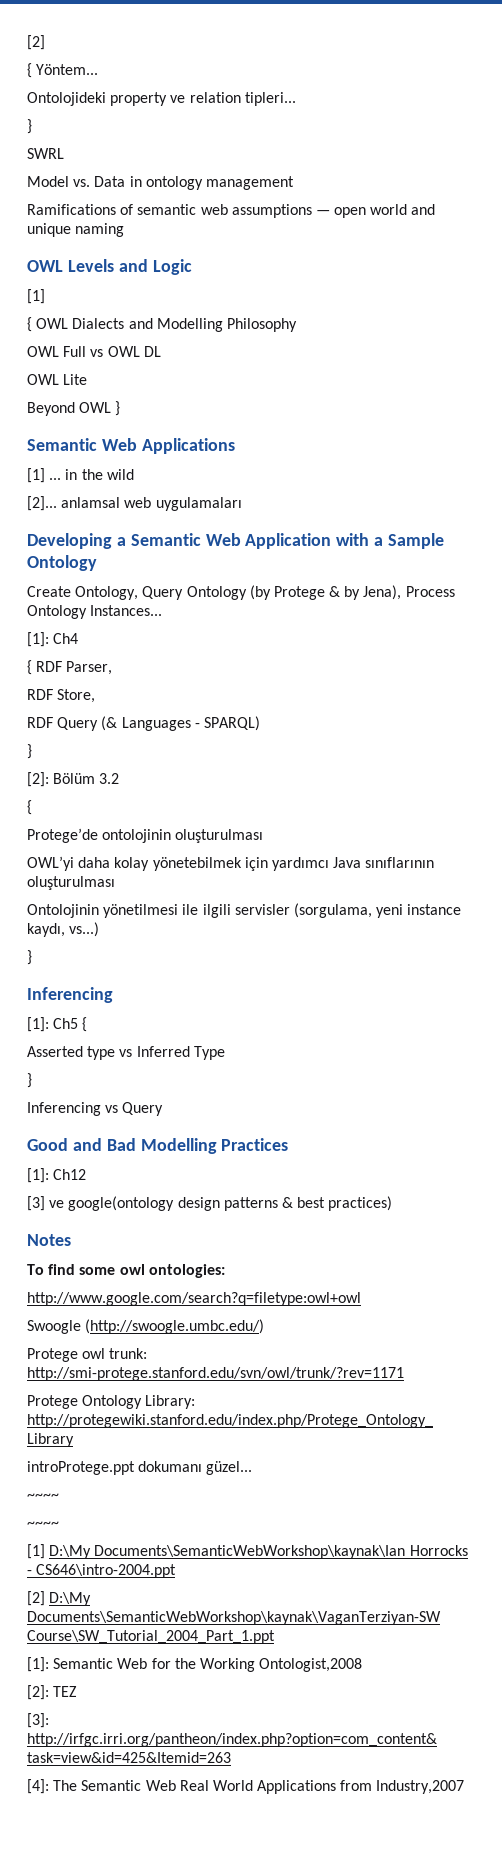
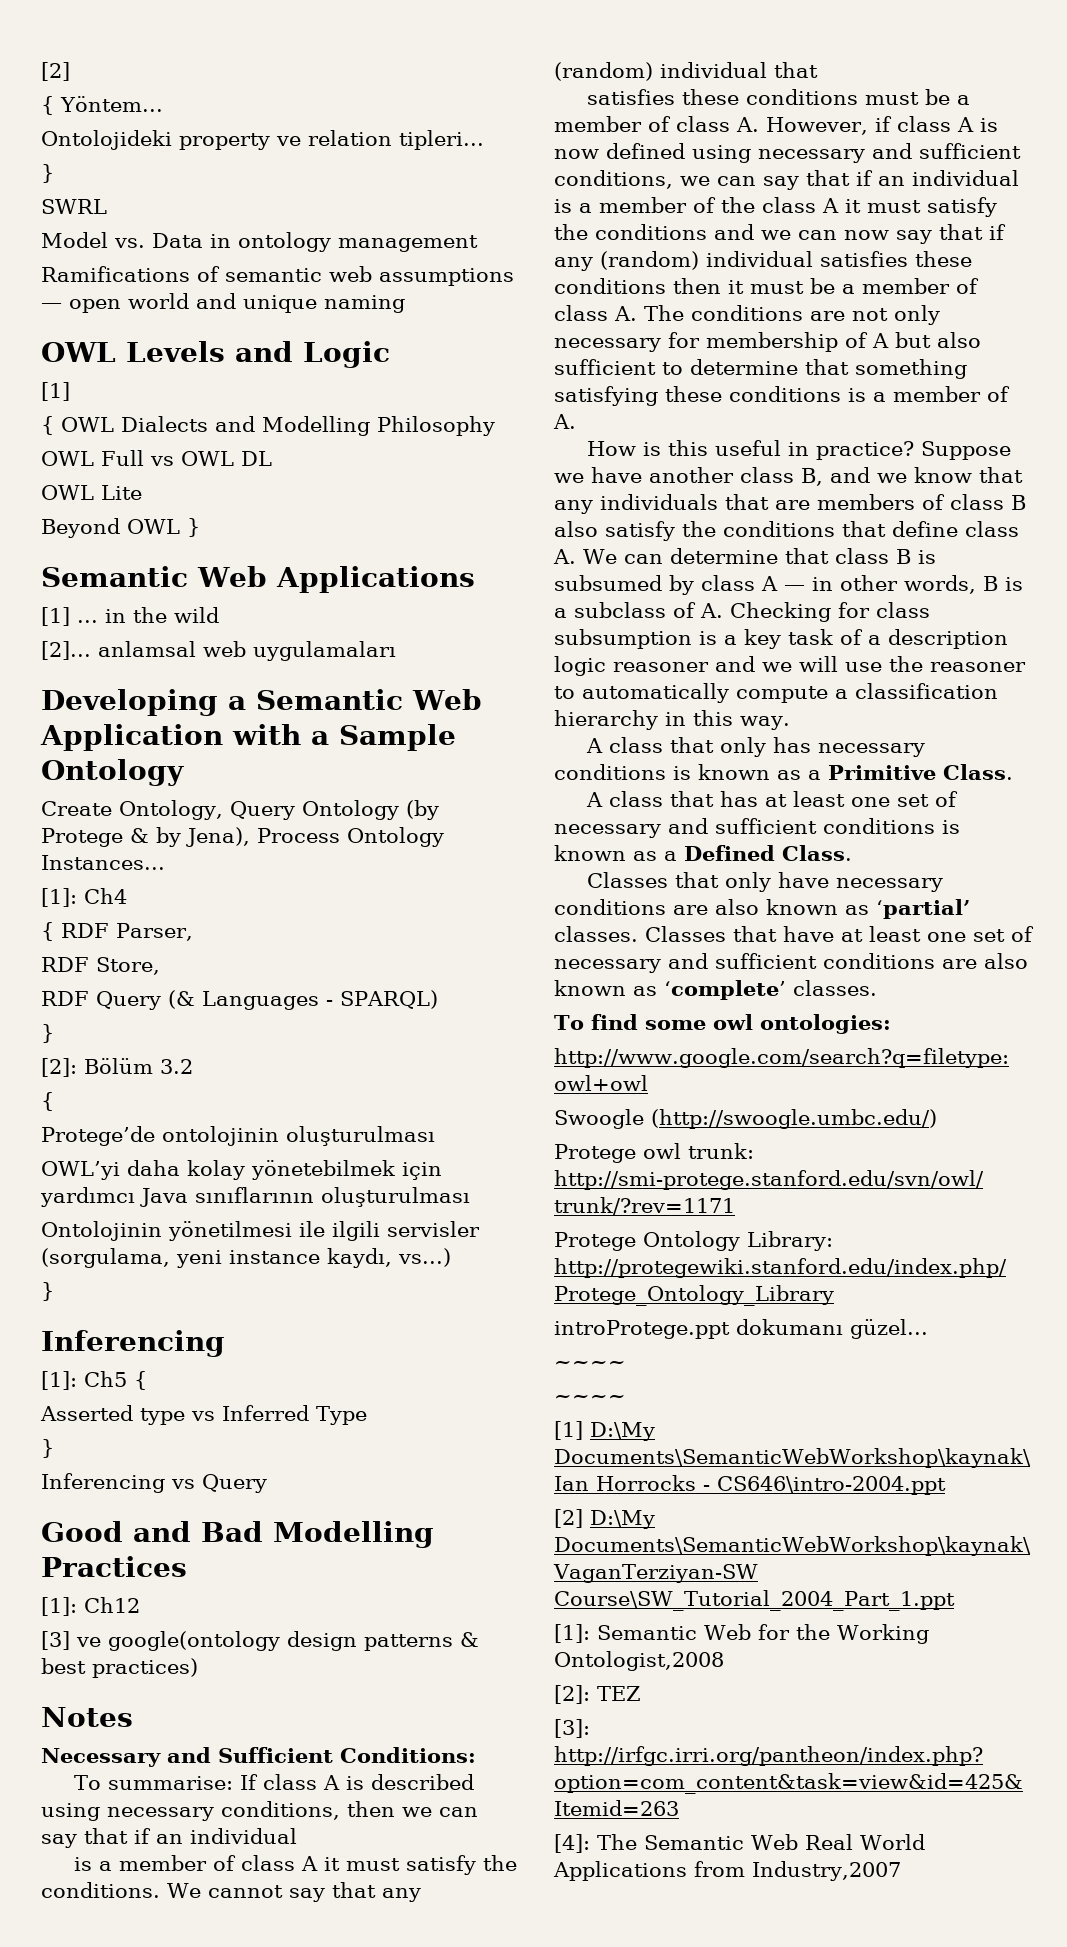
+ Necessary and Sufficient Conditions:
+ To summarise: If class A is described using necessary conditions, then we can say that if an individual
+ is a member of class A it must satisfy the conditions. We cannot say that any (random) individual that
+ satisfies these conditions must be a member of class A. However, if class A is now defined using necessary and sufficient conditions, we can say that if an individual is a member of the class A it must satisfy the conditions and we can now say that if any (random) individual satisfies these conditions then it must be a member of class A. The conditions are not only necessary for membership of A but also sufficient to determine that something satisfying these conditions is a member of A.
+ How is this useful in practice? Suppose we have another class B, and we know that any individuals that are members of class B also satisfy the conditions that define class A. We can determine that class B is subsumed by class A — in other words, B is a subclass of A. Checking for class subsumption is a key task of a description logic reasoner and we will use the reasoner to automatically compute a classification hierarchy in this way.
+ A class that only has necessary conditions is known as a Primitive Class.
+ A class that has at least one set of necessary and sufficient conditions is known as a Defined Class.
+ Classes that only have necessary conditions are also known as ‘partial’ classes. Classes that have at least one set of necessary and sufficient conditions are also known as ‘complete’ classes.

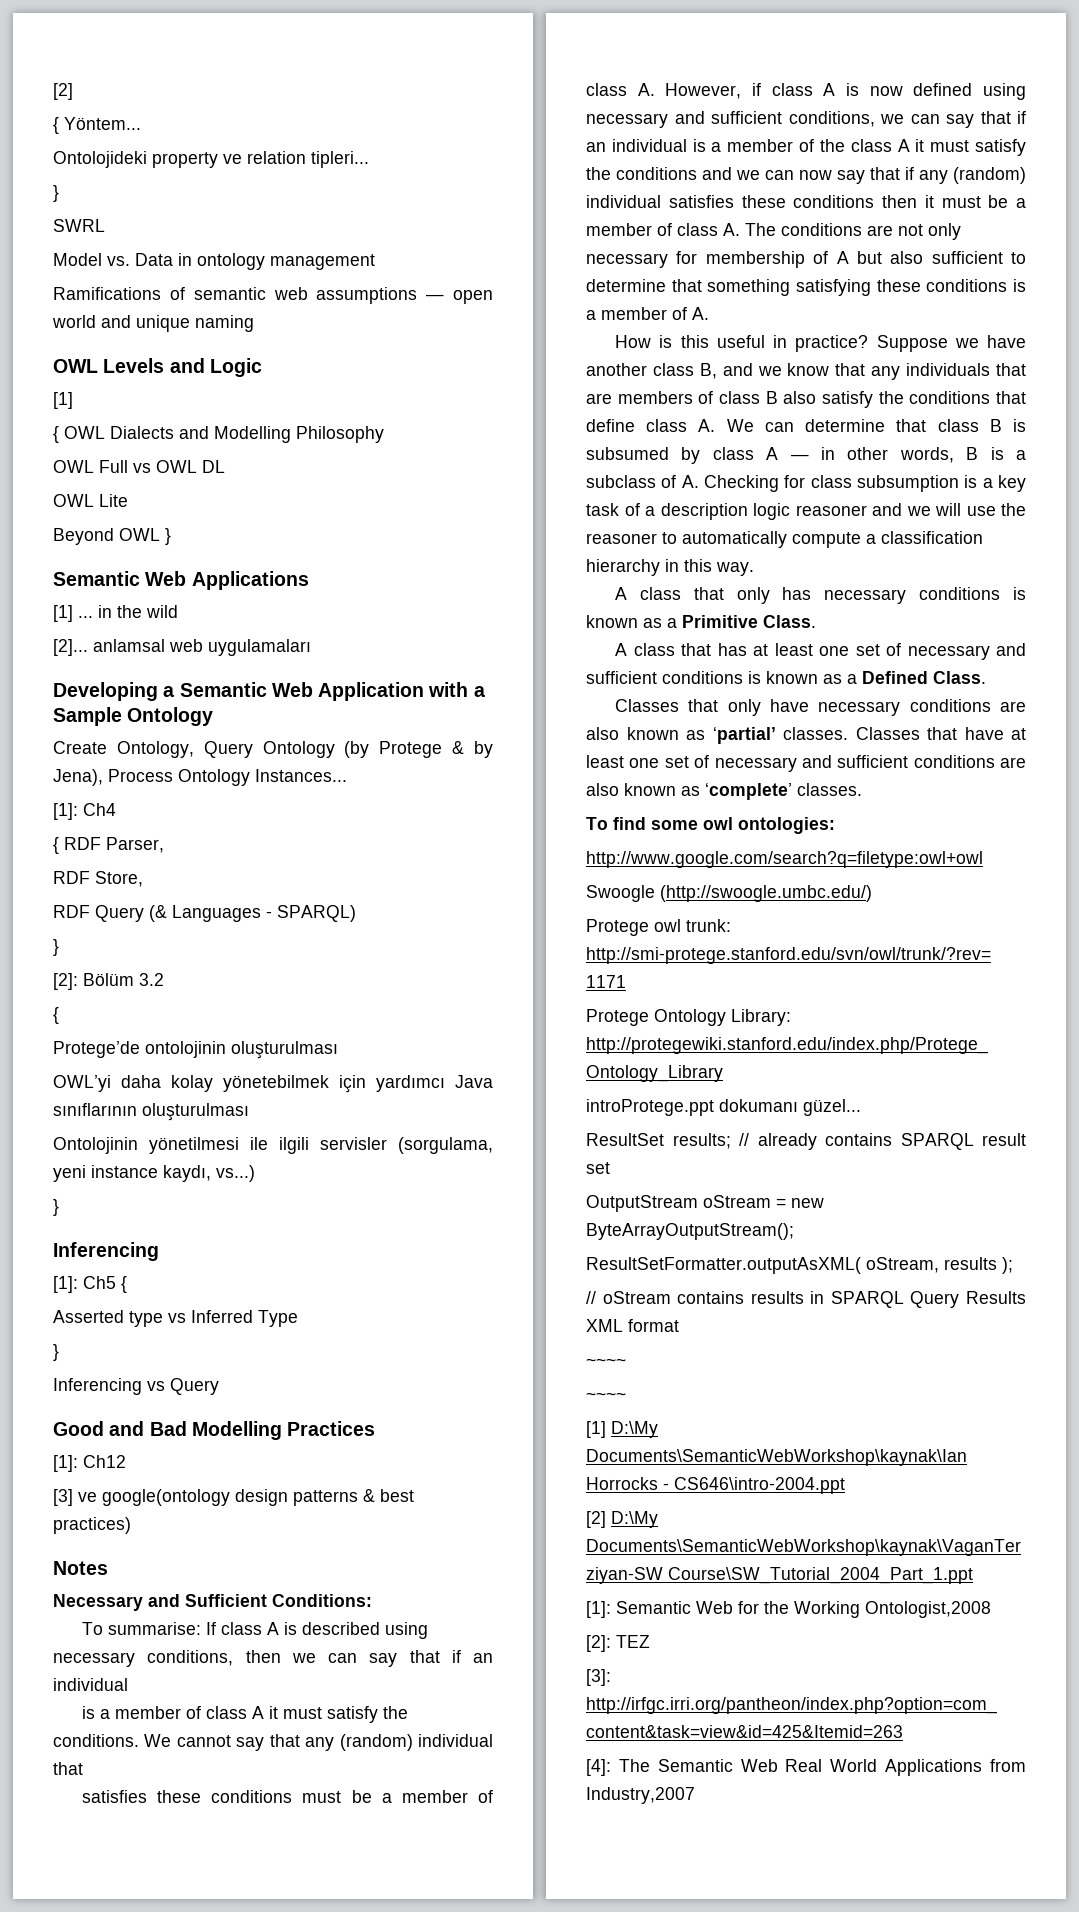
+ ResultSet results; // already contains SPARQL result set
+ OutputStream oStream = new ByteArrayOutputStream();
+ ResultSetFormatter.outputAsXML( oStream, results );
+ // oStream contains results in SPARQL Query Results XML format

